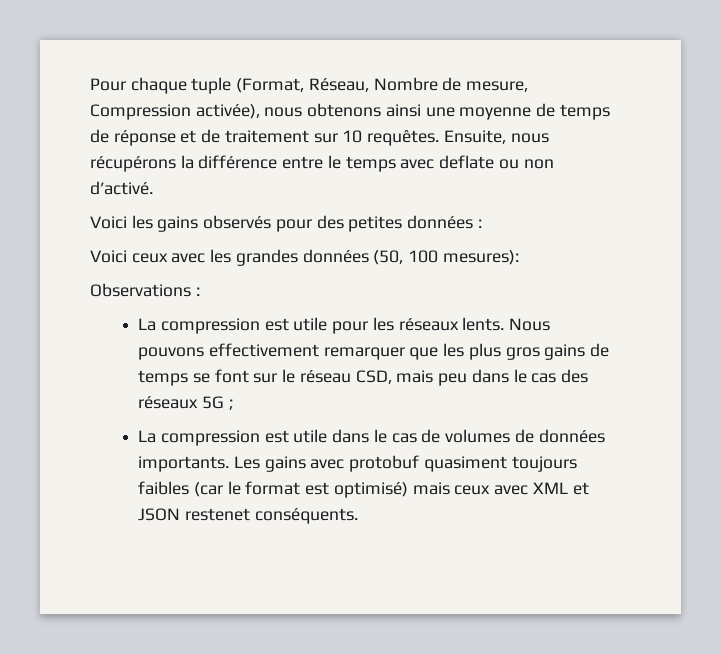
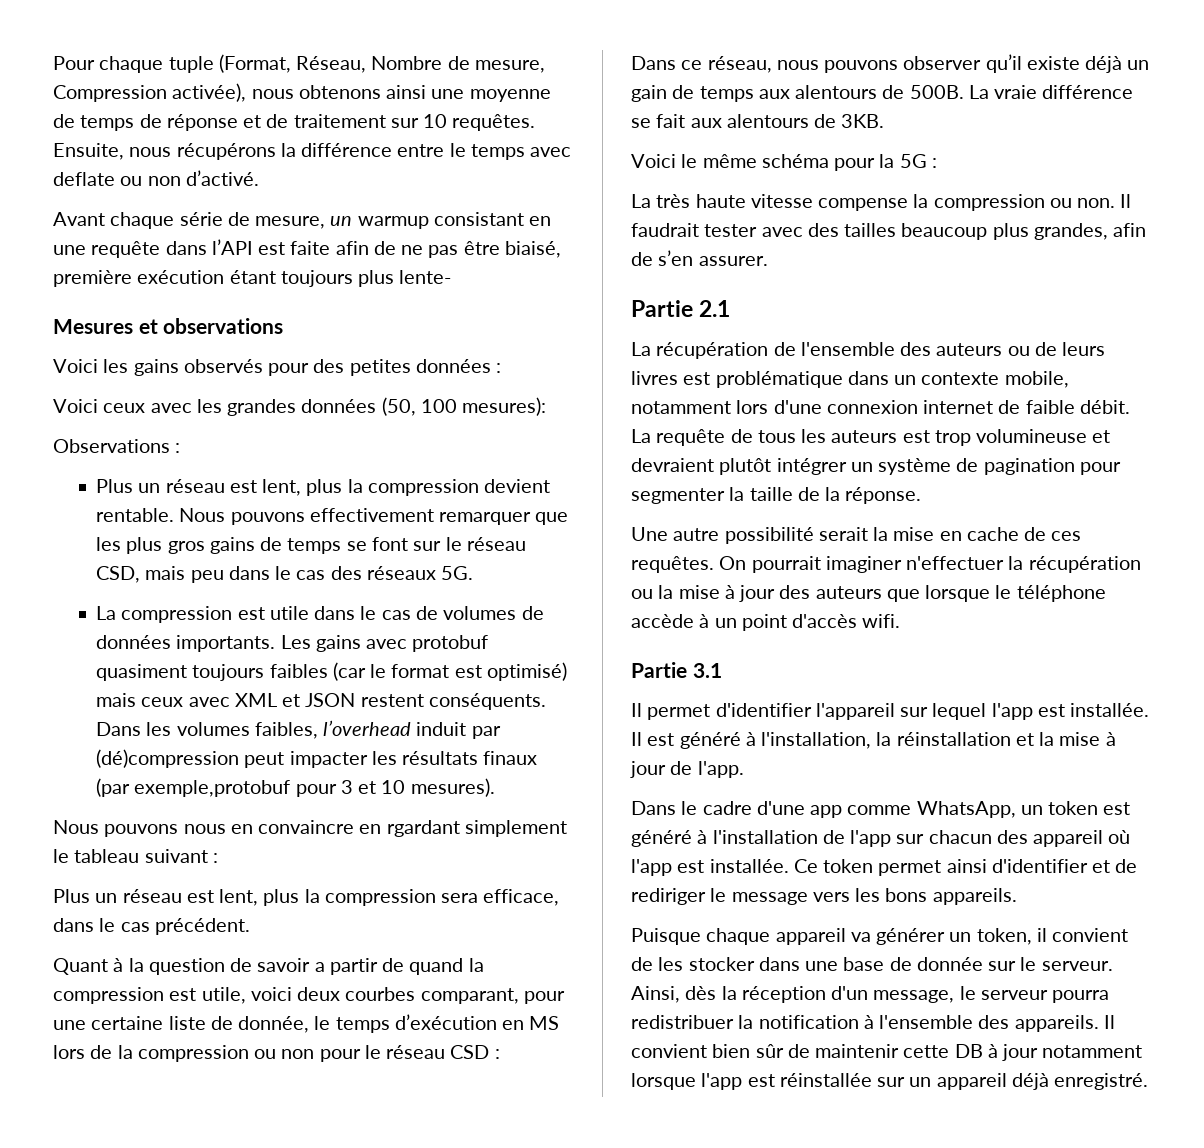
+ Avant chaque série de mesure, un warmup consistant en une requête dans l’API est faite afin de ne pas être biaisé, première exécution étant toujours plus lente-
+ Mesures et observations
- La compression est utile pour les réseaux lents.
+ Plus un réseau est lent, plus la compression devient rentable.
- Nous pouvons effectivement remarquer que les plus gros gains de temps se font sur le réseau CSD, mais peu dans le cas des réseaux 5G ;
+ Nous pouvons effectivement remarquer que les plus gros gains de temps se font sur le réseau CSD, mais peu dans le cas des réseaux 5G.
- Les gains avec protobuf quasiment toujours faibles (car le format est optimisé) mais ceux avec XML et JSON restenet conséquents.
+ Les gains avec protobuf quasiment toujours faibles (car le format est optimisé) mais ceux avec XML et JSON restent conséquents. Dans les volumes faibles, l’overhead induit par (dé)compression peut impacter les résultats finaux (par exemple,protobuf pour 3 et 10 mesures).
+ Nous pouvons nous en convaincre en rgardant simplement le tableau suivant :
+ Plus un réseau est lent, plus la compression sera efficace, dans le cas précédent.
+ Quant à la question de savoir a partir de quand la compression est utile, voici deux courbes comparant, pour une certaine liste de donnée, le temps d’exécution en MS lors de la compression ou non pour le réseau CSD :
+ Dans ce réseau, nous pouvons observer qu’il existe déjà un gain de temps aux alentours de 500B. La vraie différence se fait aux alentours de 3KB.
+ Voici le même schéma pour la 5G :
+ La très haute vitesse compense la compression ou non. Il faudrait tester avec des tailles beaucoup plus grandes, afin de s’en assurer.
+ Partie 2.1
+ La récupération de l'ensemble des auteurs ou de leurs livres est problématique dans un contexte mobile, notamment lors d'une connexion internet de faible débit. La requête de tous les auteurs est trop volumineuse et devraient plutôt intégrer un système de pagination pour segmenter la taille de la réponse.
+ Une autre possibilité serait la mise en cache de ces requêtes. On pourrait imaginer n'effectuer la récupération ou la mise à jour des auteurs que lorsque le téléphone accède à un point d'accès wifi.
+ Partie 3.1
+ Il permet d'identifier l'appareil sur lequel l'app est installée. Il est généré à l'installation, la réinstallation et la mise à jour de l'app.
+ Dans le cadre d'une app comme WhatsApp, un token est généré à l'installation de l'app sur chacun des appareil où l'app est installée. Ce token permet ainsi d'identifier et de rediriger le message vers les bons appareils.
+ Puisque chaque appareil va générer un token, il convient de les stocker dans une base de donnée sur le serveur. Ainsi, dès la réception d'un message, le serveur pourra redistribuer la notification à l'ensemble des appareils. Il convient bien sûr de maintenir cette DB à jour notamment lorsque l'app est réinstallée sur un appareil déjà enregistré.

